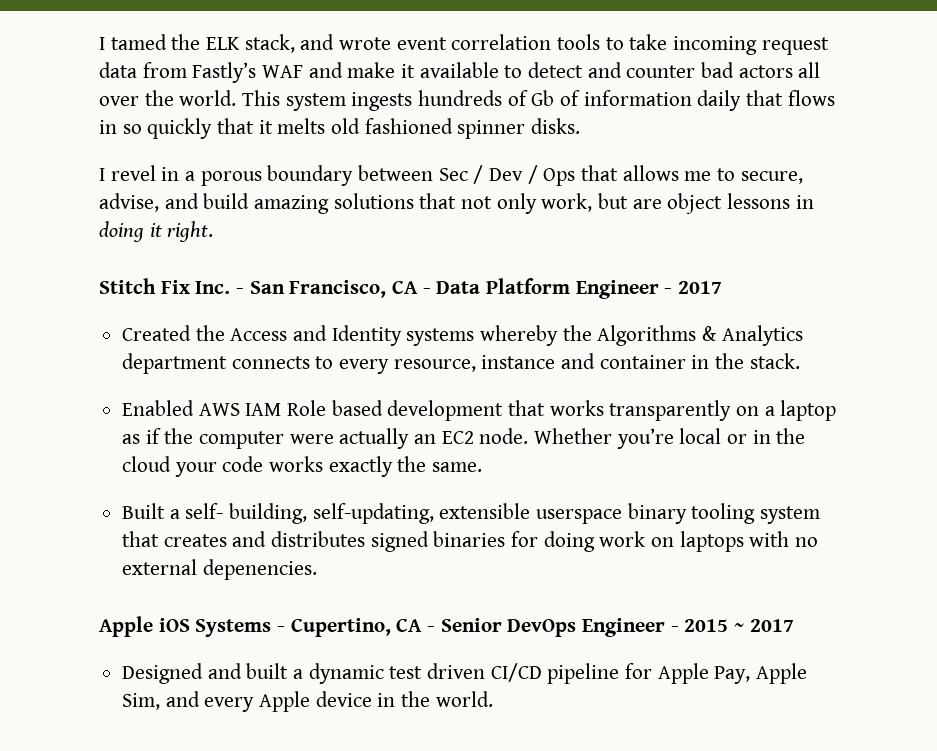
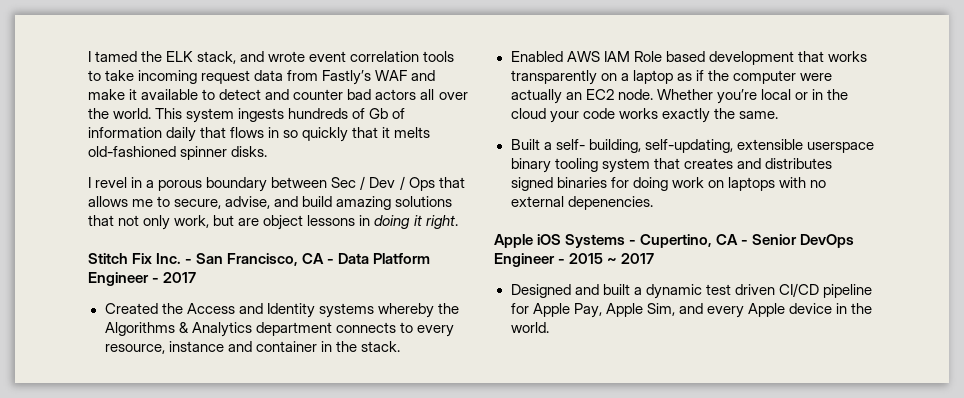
- This system ingests hundreds of Gb of information daily that flows in so quickly that it melts old fashioned spinner disks.
+ This system ingests hundreds of Gb of information daily that flows in so quickly that it melts old-fashioned spinner disks.

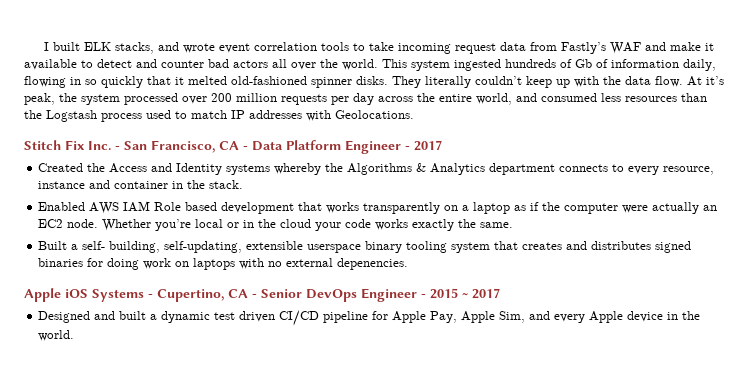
- I tamed the ELK stack, and wrote event correlation tools to take incoming request data from Fastly’s WAF and make it available to detect and counter bad actors all over the world.
+ I built ELK stacks, and wrote event correlation tools to take incoming request data from Fastly’s WAF and make it available to detect and counter bad actors all over the world.
- This system ingests hundreds of Gb of information daily that flows in so quickly that it melts old-fashioned spinner disks.
- I revel in a porous boundary between Sec / Dev / Ops that allows me to secure, advise, and build amazing solutions that not only work, but are object lessons in doing it right.
+ This system ingested hundreds of Gb of information daily, flowing in so quickly that it melted old-fashioned spinner disks. They literally couldn’t keep up with the data flow. At it’s peak, the system processed over 200 million requests per day across the entire world, and consumed less resources than the Logstash process used to match IP addresses with Geolocations.

